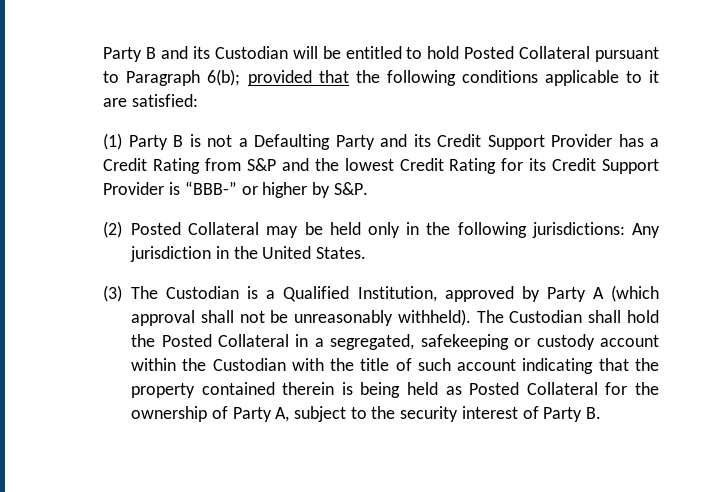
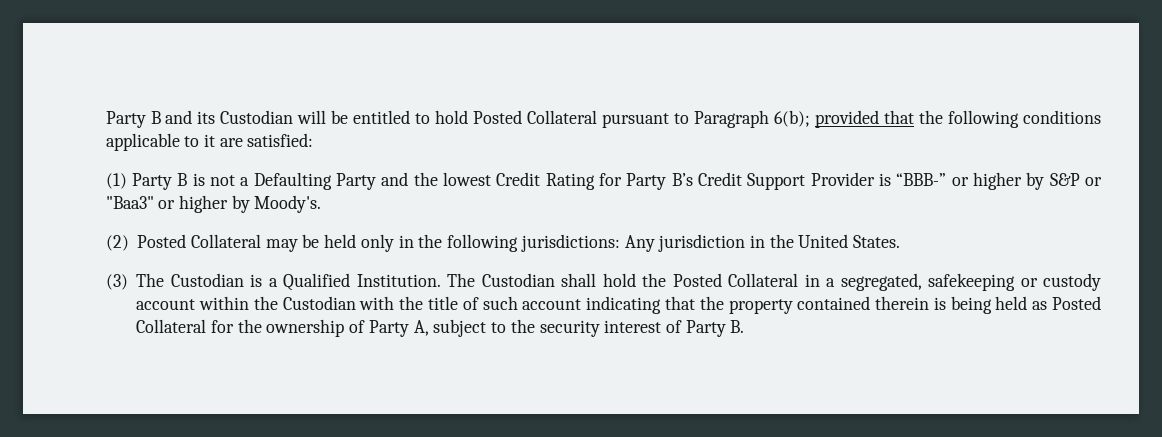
- (1) Party B is not a Defaulting Party and its Credit Support Provider has a Credit Rating from S&P and the lowest Credit Rating for its Credit Support Provider is “BBB-” or higher by S&P.
+ (1) Party B is not a Defaulting Party and the lowest Credit Rating for Party B’s Credit Support Provider is “BBB-” or higher by S&P or "Baa3" or higher by Moody's.
- (3) The Custodian is a Qualified Institution, approved by Party A (which approval shall not be unreasonably withheld).
+ (3) The Custodian is a Qualified Institution.

